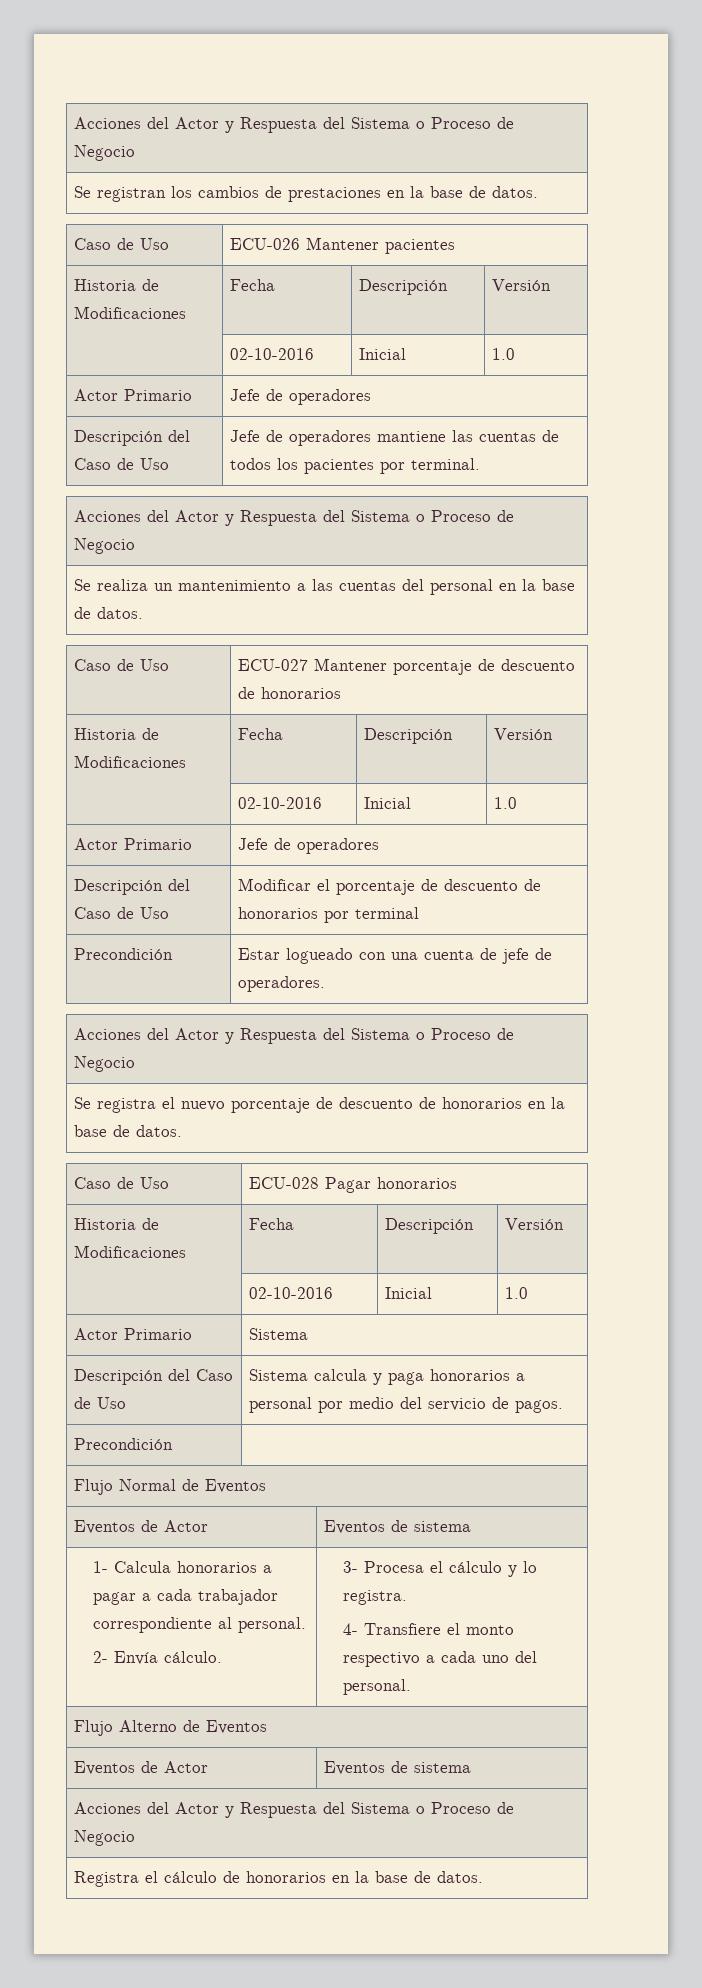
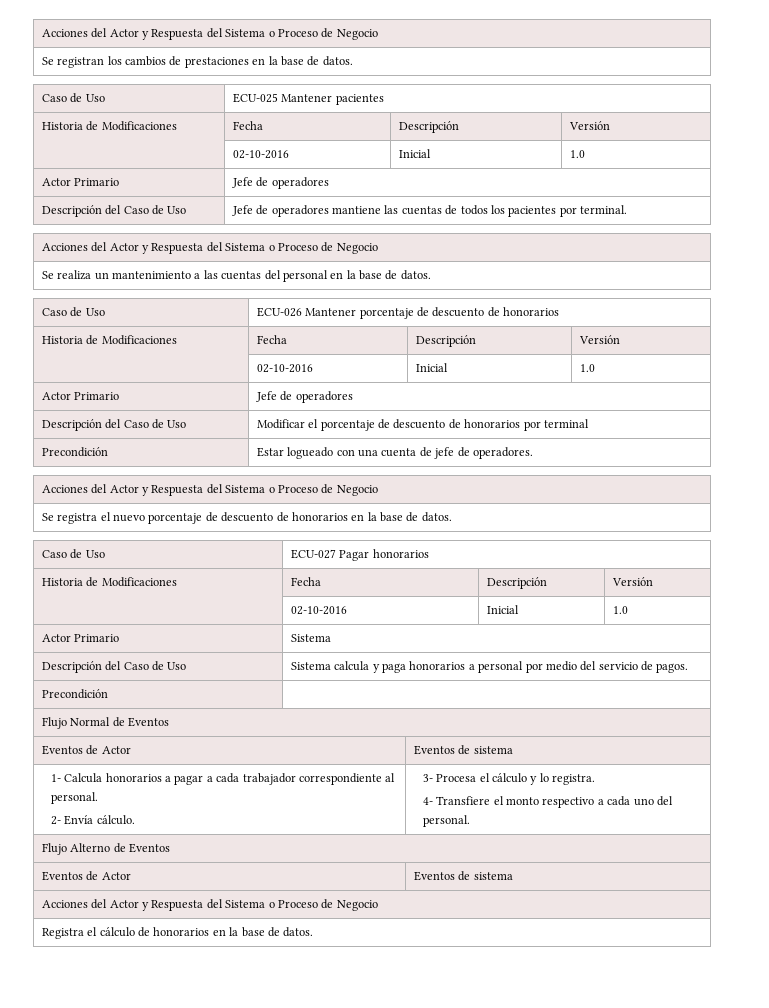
- Caso de Uso | ECU-026 Mantener pacientes
+ Caso de Uso | ECU-025 Mantener pacientes
- Caso de Uso | ECU-027 Mantener porcentaje de descuento de honorarios
+ Caso de Uso | ECU-026 Mantener porcentaje de descuento de honorarios
- Caso de Uso | ECU-028 Pagar honorarios
+ Caso de Uso | ECU-027 Pagar honorarios

